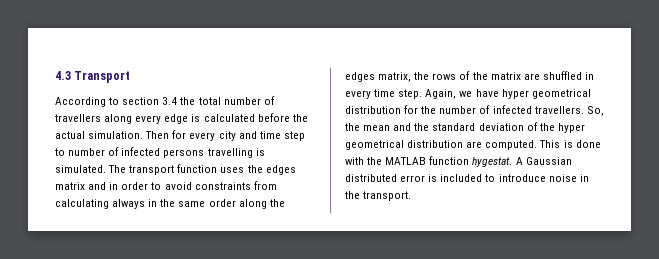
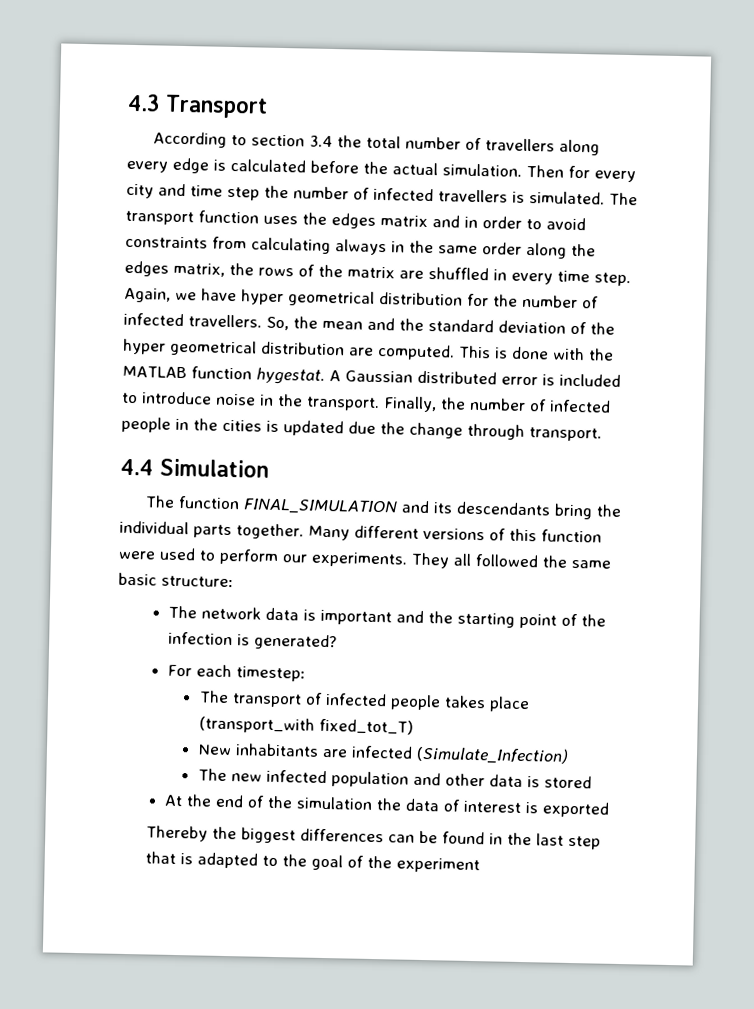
- Then for every city and time step to number of infected persons travelling is simulated.
+ Then for every city and time step the number of infected travellers is simulated.
+ Finally, the number of infected people in the cities is updated due the change through transport.
+ 4.4 Simulation
+ The function FINAL_SIMULATION and its descendants bring the individual parts together. Many different versions of this function were used to perform our experiments. They all followed the same basic structure:
+ The network data is important and the starting point of the infection is generated?
+ For each timestep:
+ The transport of infected people takes place (transport_with fixed_tot_T)
+ New inhabitants are infected (Simulate_Infection)
+ The new infected population and other data is stored
+ At the end of the simulation the data of interest is exported
+ Thereby the biggest differences can be found in the last step that is adapted to the goal of the experiment

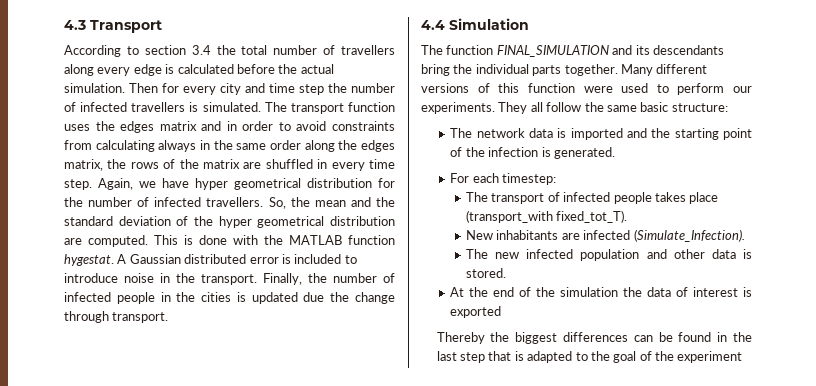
- They all followed the same basic structure:
+ They all follow the same basic structure:
- The network data is important and the starting point of the infection is generated?
+ The network data is imported and the starting point of the infection is generated.
- The transport of infected people takes place (transport_with fixed_tot_T)
+ The transport of infected people takes place (transport_with fixed_tot_T).
- New inhabitants are infected (Simulate_Infection)
+ New inhabitants are infected (Simulate_Infection).
- The new infected population and other data is stored
+ The new infected population and other data is stored.

